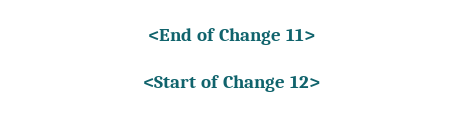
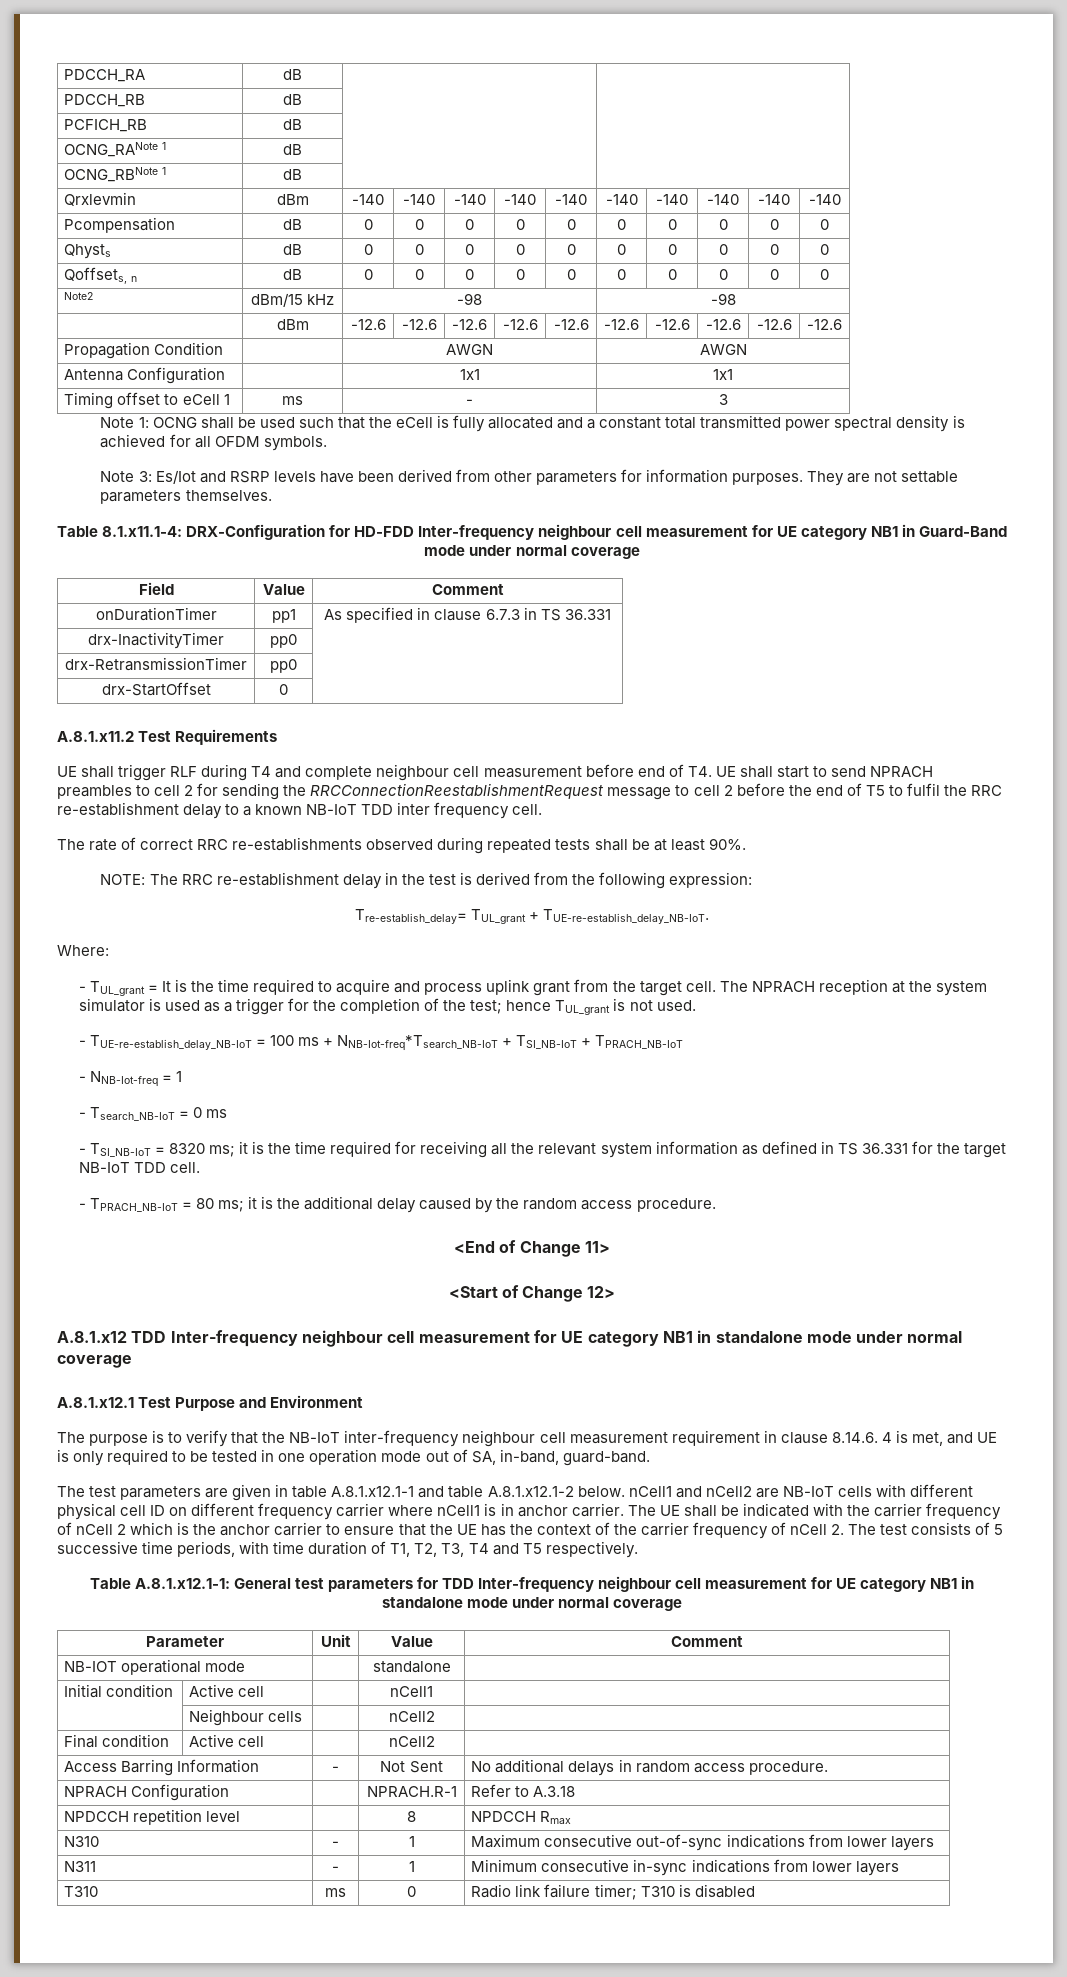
+ PDCCH_RA | dB | |
+ PDCCH_RB | dB | |
+ PCFICH_RB | dB | |
+ OCNG_RANote 1 | dB | |
+ OCNG_RBNote 1 | dB | |
+ Qrxlevmin | dBm | -140 | -140 | -140 | -140 | -140 | -140 | -140 | -140 | -140 | -140
+ Pcompensation | dB | 0 | 0 | 0 | 0 | 0 | 0 | 0 | 0 | 0 | 0
+ Qhysts | dB | 0 | 0 | 0 | 0 | 0 | 0 | 0 | 0 | 0 | 0
+ Qoffsets, n | dB | 0 | 0 | 0 | 0 | 0 | 0 | 0 | 0 | 0 | 0
+ Note2 | dBm/15 kHz | -98 | -98
+ | dBm | -12.6 | -12.6 | -12.6 | -12.6 | -12.6 | -12.6 | -12.6 | -12.6 | -12.6 | -12.6
+ Propagation Condition | | AWGN | AWGN
+ Antenna Configuration | | 1x1 | 1x1
+ Timing offset to eCell 1 | ms | - | 3
+ Note 1: OCNG shall be used such that the eCell is fully allocated and a constant total transmitted power spectral density is achieved for all OFDM symbols.
+ Note 3: Es/Iot and RSRP levels have been derived from other parameters for information purposes. They are not settable parameters themselves.
+ Table 8.1.x11.1-4: DRX-Configuration for HD-FDD Inter-frequency neighbour cell measurement for UE category NB1 in Guard-Band mode under normal coverage
+ Field | Value | Comment
+ onDurationTimer | pp1 | As specified in clause 6.7.3 in TS 36.331
+ drx-InactivityTimer | pp0 |
+ drx-RetransmissionTimer | pp0 |
+ drx-StartOffset | 0 |
+ A.8.1.x11.2 Test Requirements
+ UE shall trigger RLF during T4 and complete neighbour cell measurement before end of T4. UE shall start to send NPRACH preambles to cell 2 for sending the RRCConnectionReestablishmentRequest message to cell 2 before the end of T5 to fulfil the RRC re-establishment delay to a known NB-IoT TDD inter frequency cell.
+ The rate of correct RRC re-establishments observed during repeated tests shall be at least 90%.
+ NOTE: The RRC re-establishment delay in the test is derived from the following expression:
+ Tre-establish_delay= TUL_grant + TUE-re-establish_delay_NB-IoT.
+ Where:
+ - TUL_grant = It is the time required to acquire and process uplink grant from the target cell. The NPRACH reception at the system simulator is used as a trigger for the completion of the test; hence TUL_grant is not used.
+ - TUE-re-establish_delay_NB-IoT = 100 ms + NNB-Iot-freq*Tsearch_NB-IoT + TSI_NB-IoT + TPRACH_NB-IoT
+ - NNB-Iot-freq = 1
+ - Tsearch_NB-IoT = 0 ms
+ - TSI_NB-IoT = 8320 ms; it is the time required for receiving all the relevant system information as defined in TS 36.331 for the target NB-IoT TDD cell.
+ - TPRACH_NB-IoT = 80 ms; it is the additional delay caused by the random access procedure.
+ A.8.1.x12 TDD Inter-frequency neighbour cell measurement for UE category NB1 in standalone mode under normal coverage
+ A.8.1.x12.1 Test Purpose and Environment
+ The purpose is to verify that the NB-IoT inter-frequency neighbour cell measurement requirement in clause 8.14.6. 4 is met, and UE is only required to be tested in one operation mode out of SA, in-band, guard-band.
+ The test parameters are given in table A.8.1.x12.1-1 and table A.8.1.x12.1-2 below. nCell1 and nCell2 are NB-IoT cells with different physical cell ID on different frequency carrier where nCell1 is in anchor carrier. The UE shall be indicated with the carrier frequency of nCell 2 which is the anchor carrier to ensure that the UE has the context of the carrier frequency of nCell 2. The test consists of 5 successive time periods, with time duration of T1, T2, T3, T4 and T5 respectively.
+ Table A.8.1.x12.1-1: General test parameters for TDD Inter-frequency neighbour cell measurement for UE category NB1 in standalone mode under normal coverage
+ Parameter | Unit | Value | Comment
+ NB-IOT operational mode | | standalone |
+ Initial condition | Active cell | | nCell1 |
+ | Neighbour cells | | nCell2 |
+ Final condition | Active cell | | nCell2 |
+ Access Barring Information | - | Not Sent | No additional delays in random access procedure.
+ NPRACH Configuration | | NPRACH.R-1 | Refer to A.3.18
+ NPDCCH repetition level | | 8 | NPDCCH Rmax
+ N310 | - | 1 | Maximum consecutive out-of-sync indications from lower layers
+ N311 | - | 1 | Minimum consecutive in-sync indications from lower layers
+ T310 | ms | 0 | Radio link failure timer; T310 is disabled

